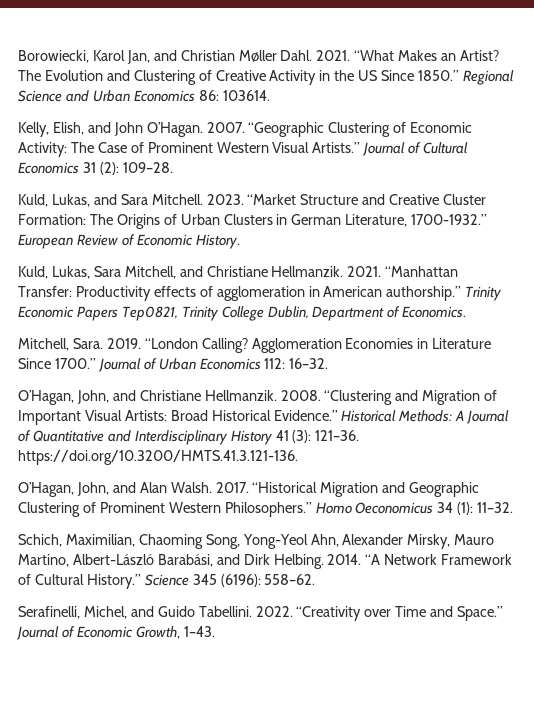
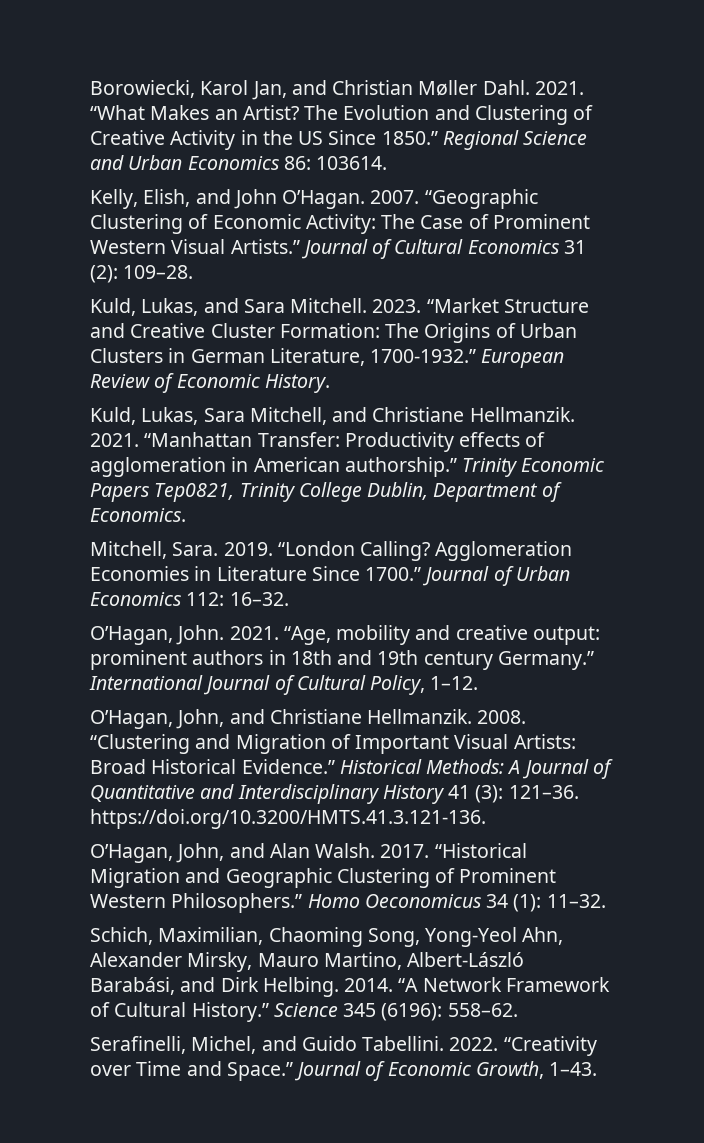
+ O’Hagan, John. 2021. “Age, mobility and creative output: prominent authors in 18th and 19th century Germany.” International Journal of Cultural Policy, 1–12.

